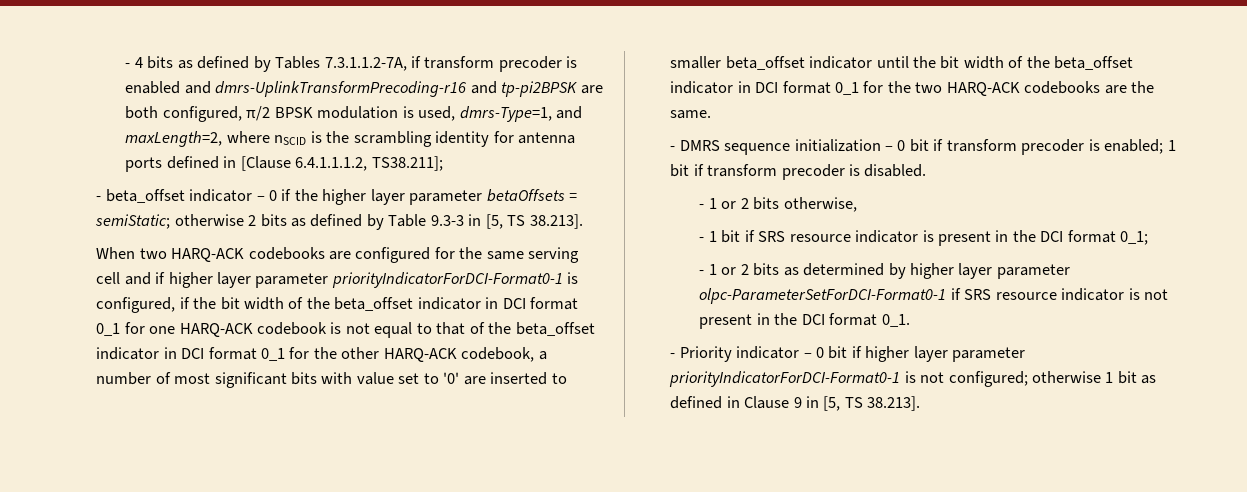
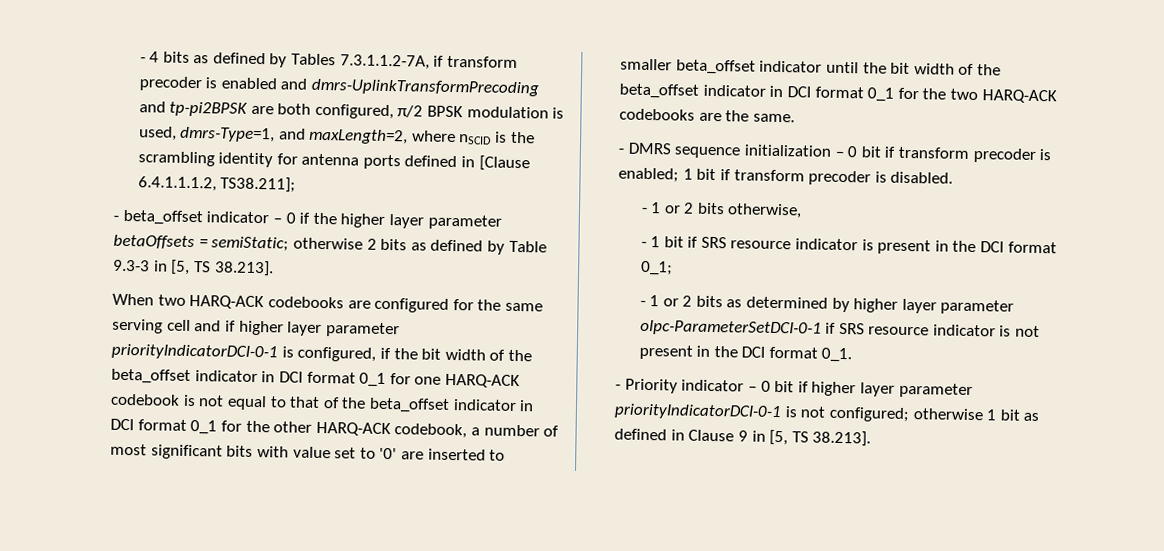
- - 4 bits as defined by Tables 7.3.1.1.2-7A, if transform precoder is enabled and dmrs-UplinkTransformPrecoding-r16 and tp-pi2BPSK are both configured, π/2 BPSK modulation is used, dmrs-Type=1, and maxLength=2, where nSCID is the scrambling identity for antenna ports defined in [Clause 6.4.1.1.1.2, TS38.211];
+ - 4 bits as defined by Tables 7.3.1.1.2-7A, if transform precoder is enabled and dmrs-UplinkTransformPrecoding and tp-pi2BPSK are both configured, π/2 BPSK modulation is used, dmrs-Type=1, and maxLength=2, where nSCID is the scrambling identity for antenna ports defined in [Clause 6.4.1.1.1.2, TS38.211];
- When two HARQ-ACK codebooks are configured for the same serving cell and if higher layer parameter priorityIndicatorForDCI-Format0-1 is configured, if the bit width of the beta_offset indicator in DCI format 0_1 for one HARQ-ACK codebook is not equal to that of the beta_offset indicator in DCI format 0_1 for the other HARQ-ACK codebook, a number of most significant bits with value set to '0' are inserted to smaller beta_offset indicator until the bit width of the beta_offset indicator in DCI format 0_1 for the two HARQ-ACK codebooks are the same.
+ When two HARQ-ACK codebooks are configured for the same serving cell and if higher layer parameter priorityIndicatorDCI-0-1 is configured, if the bit width of the beta_offset indicator in DCI format 0_1 for one HARQ-ACK codebook is not equal to that of the beta_offset indicator in DCI format 0_1 for the other HARQ-ACK codebook, a number of most significant bits with value set to '0' are inserted to smaller beta_offset indicator until the bit width of the beta_offset indicator in DCI format 0_1 for the two HARQ-ACK codebooks are the same.
- - 1 or 2 bits as determined by higher layer parameter olpc-ParameterSetForDCI-Format0-1 if SRS resource indicator is not present in the DCI format 0_1.
+ - 1 or 2 bits as determined by higher layer parameter olpc-ParameterSetDCI-0-1 if SRS resource indicator is not present in the DCI format 0_1.
- - Priority indicator – 0 bit if higher layer parameter priorityIndicatorForDCI-Format0-1 is not configured; otherwise 1 bit as defined in Clause 9 in [5, TS 38.213].
+ - Priority indicator – 0 bit if higher layer parameter priorityIndicatorDCI-0-1 is not configured; otherwise 1 bit as defined in Clause 9 in [5, TS 38.213].

